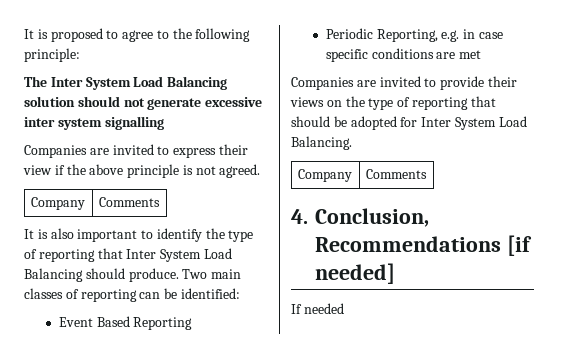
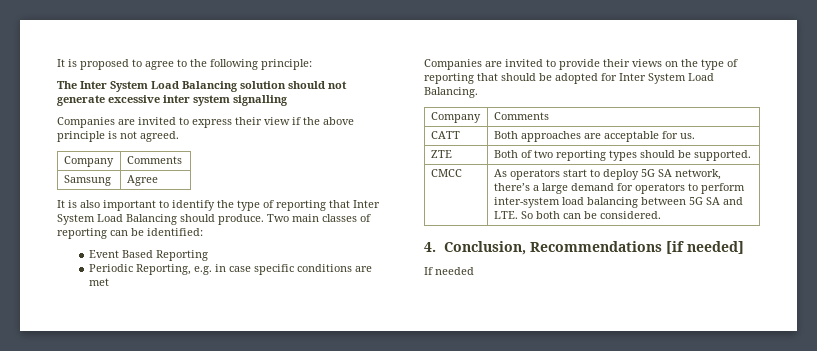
+ Samsung | Agree
+ CATT | Both approaches are acceptable for us.
+ ZTE | Both of two reporting types should be supported.
+ CMCC | As operators start to deploy 5G SA network, there’s a large demand for operators to perform inter-system load balancing between 5G SA and LTE. So both can be considered.

